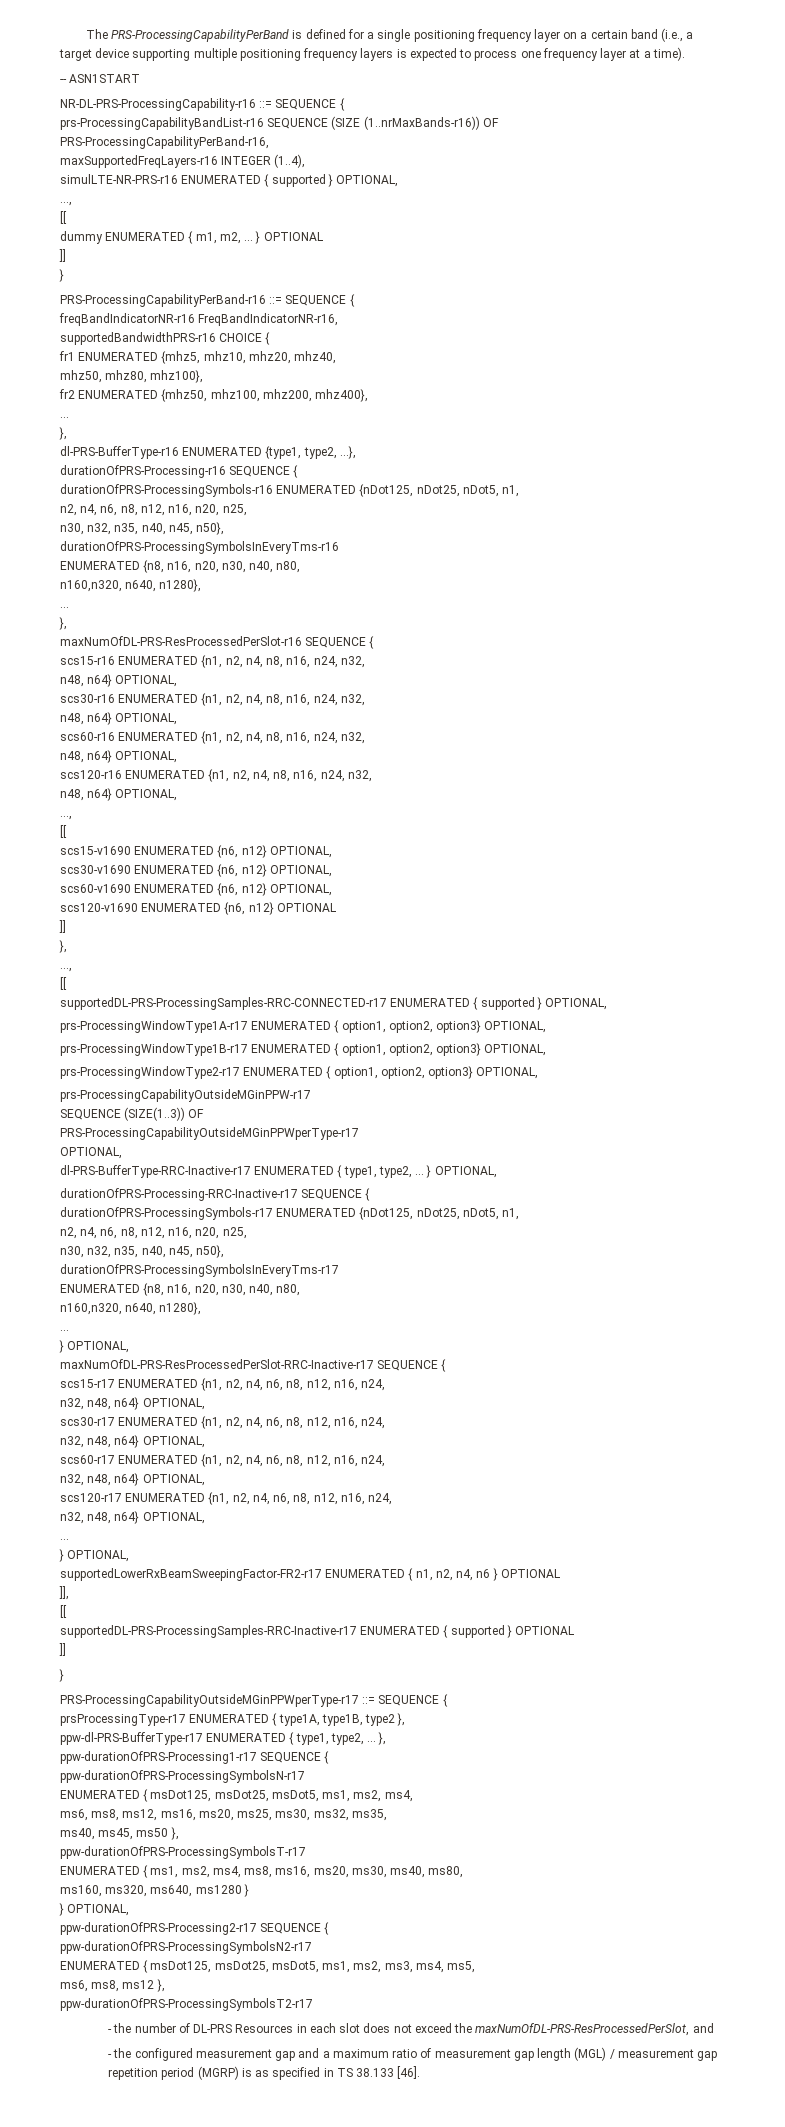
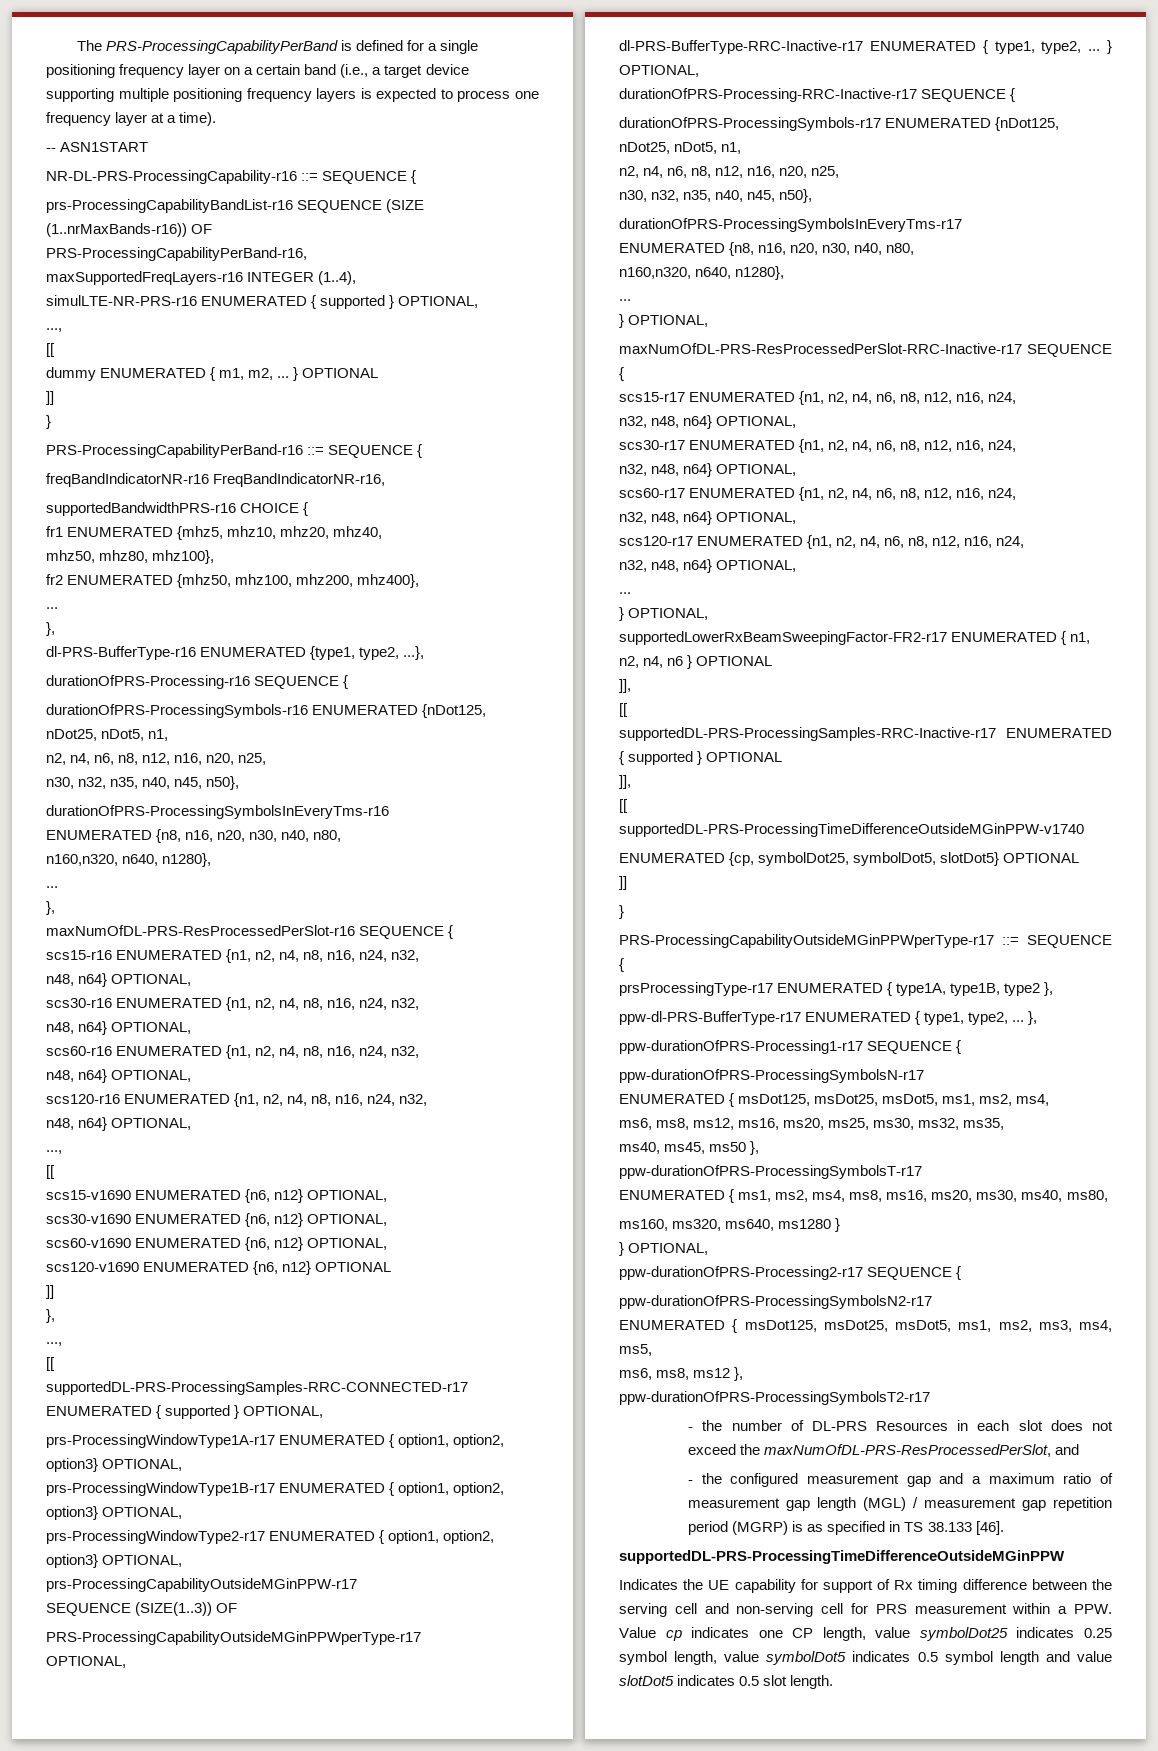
  supportedDL-PRS-ProcessingSamples-RRC-Inactive-r17 ENUMERATED { supported } OPTIONAL
+ ]],
+ [[
+ supportedDL-PRS-ProcessingTimeDifferenceOutsideMGinPPW-v1740
+ ENUMERATED {cp, symbolDot25, symbolDot5, slotDot5} OPTIONAL
+ supportedDL-PRS-ProcessingTimeDifferenceOutsideMGinPPW
+ Indicates the UE capability for support of Rx timing difference between the serving cell and non-serving cell for PRS measurement within a PPW. Value cp indicates one CP length, value symbolDot25 indicates 0.25 symbol length, value symbolDot5 indicates 0.5 symbol length and value slotDot5 indicates 0.5 slot length.

